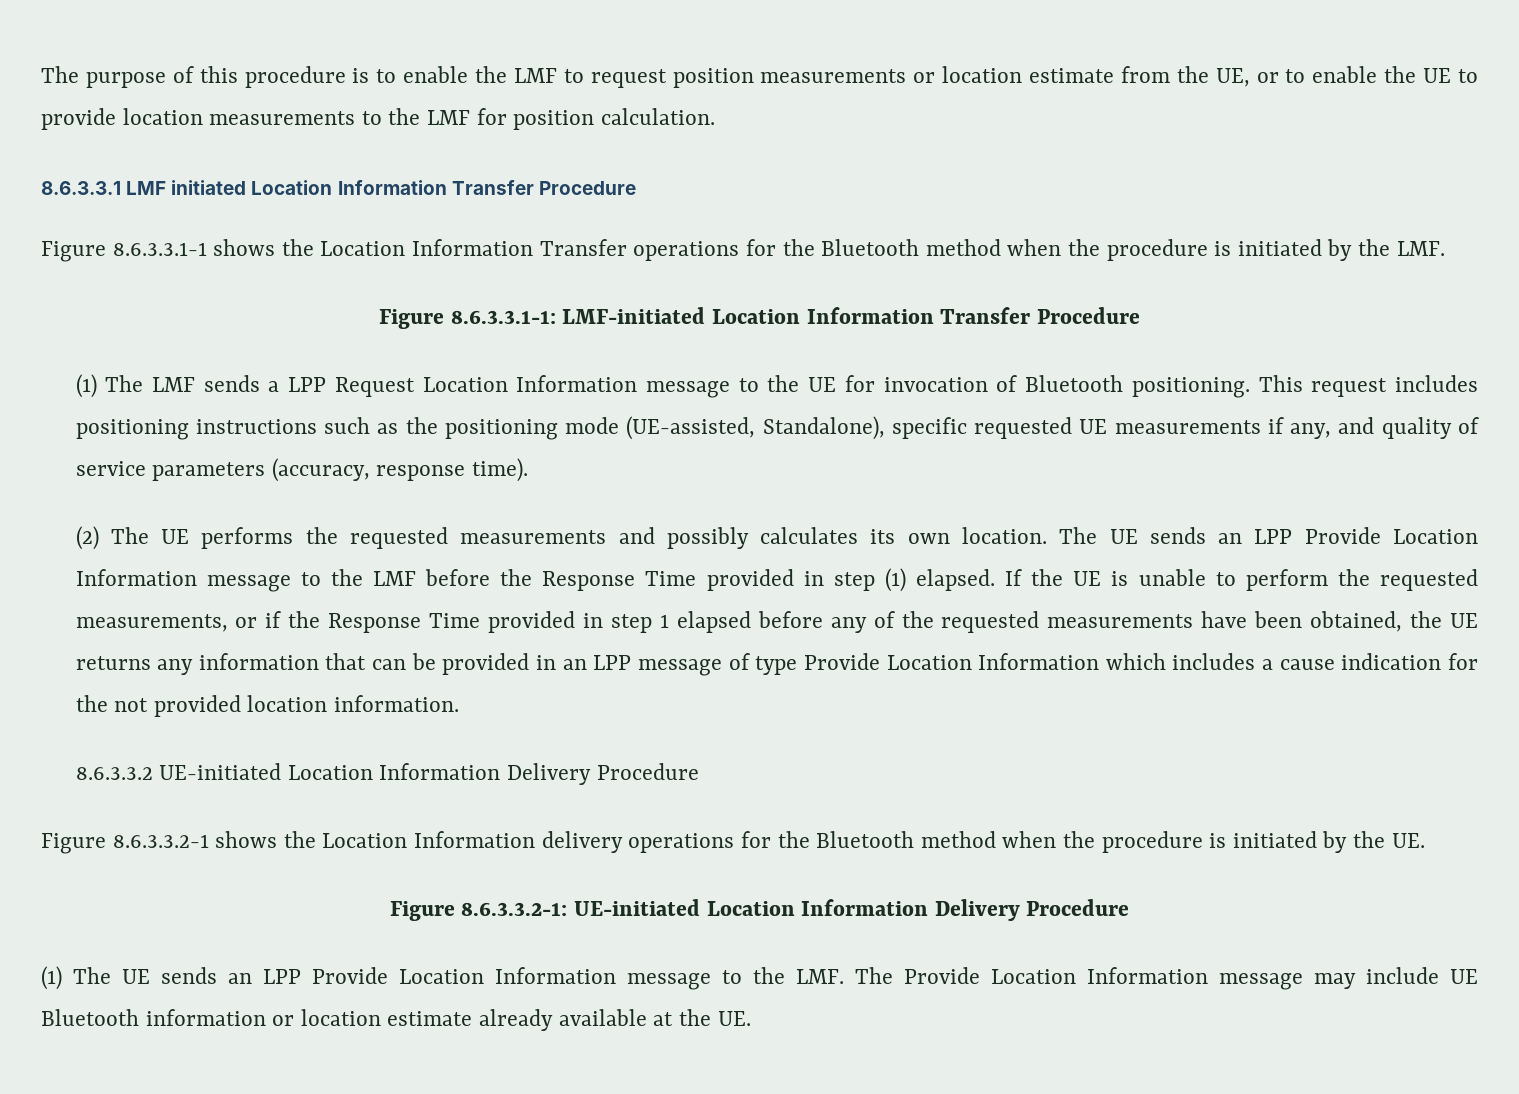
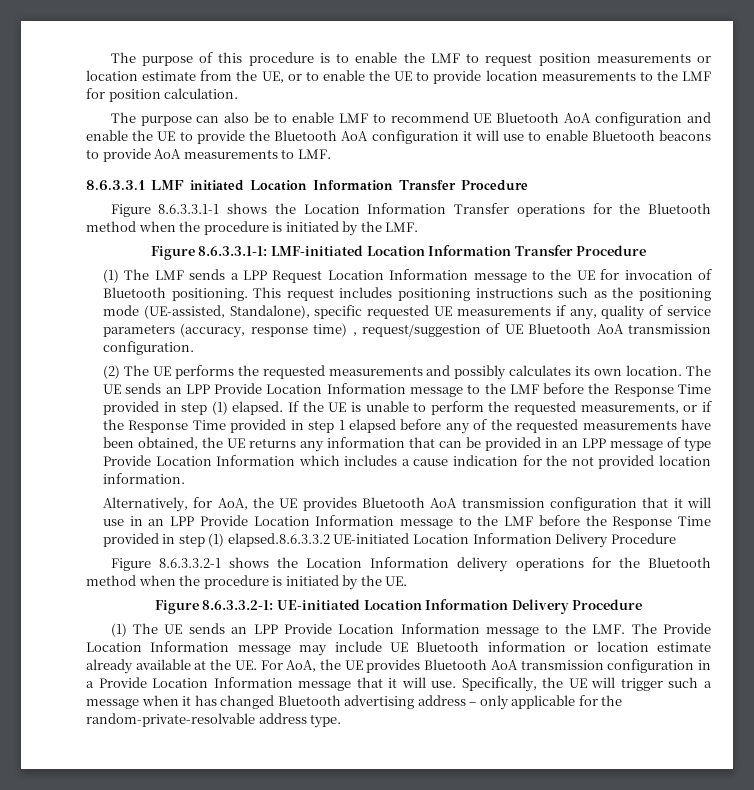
+ The purpose can also be to enable LMF to recommend UE Bluetooth AoA configuration and enable the UE to provide the Bluetooth AoA configuration it will use to enable Bluetooth beacons to provide AoA measurements to LMF.
- This request includes positioning instructions such as the positioning mode (UE-assisted, Standalone), specific requested UE measurements if any, and quality of service parameters (accuracy, response time).
+ This request includes positioning instructions such as the positioning mode (UE-assisted, Standalone), specific requested UE measurements if any, quality of service parameters (accuracy, response time) , request/suggestion of UE Bluetooth AoA transmission configuration.
- 8.6.3.3.2 UE-initiated Location Information Delivery Procedure
+ Alternatively, for AoA, the UE provides Bluetooth AoA transmission configuration that it will use in an LPP Provide Location Information message to the LMF before the Response Time provided in step (1) elapsed.8.6.3.3.2 UE-initiated Location Information Delivery Procedure
- (1) The UE sends an LPP Provide Location Information message to the LMF. The Provide Location Information message may include UE Bluetooth information or location estimate already available at the UE.
+ (1) The UE sends an LPP Provide Location Information message to the LMF. The Provide Location Information message may include UE Bluetooth information or location estimate already available at the UE. For AoA, the UE provides Bluetooth AoA transmission configuration in a Provide Location Information message that it will use. Specifically, the UE will trigger such a message when it has changed Bluetooth advertising address – only applicable for the random-private-resolvable address type.

